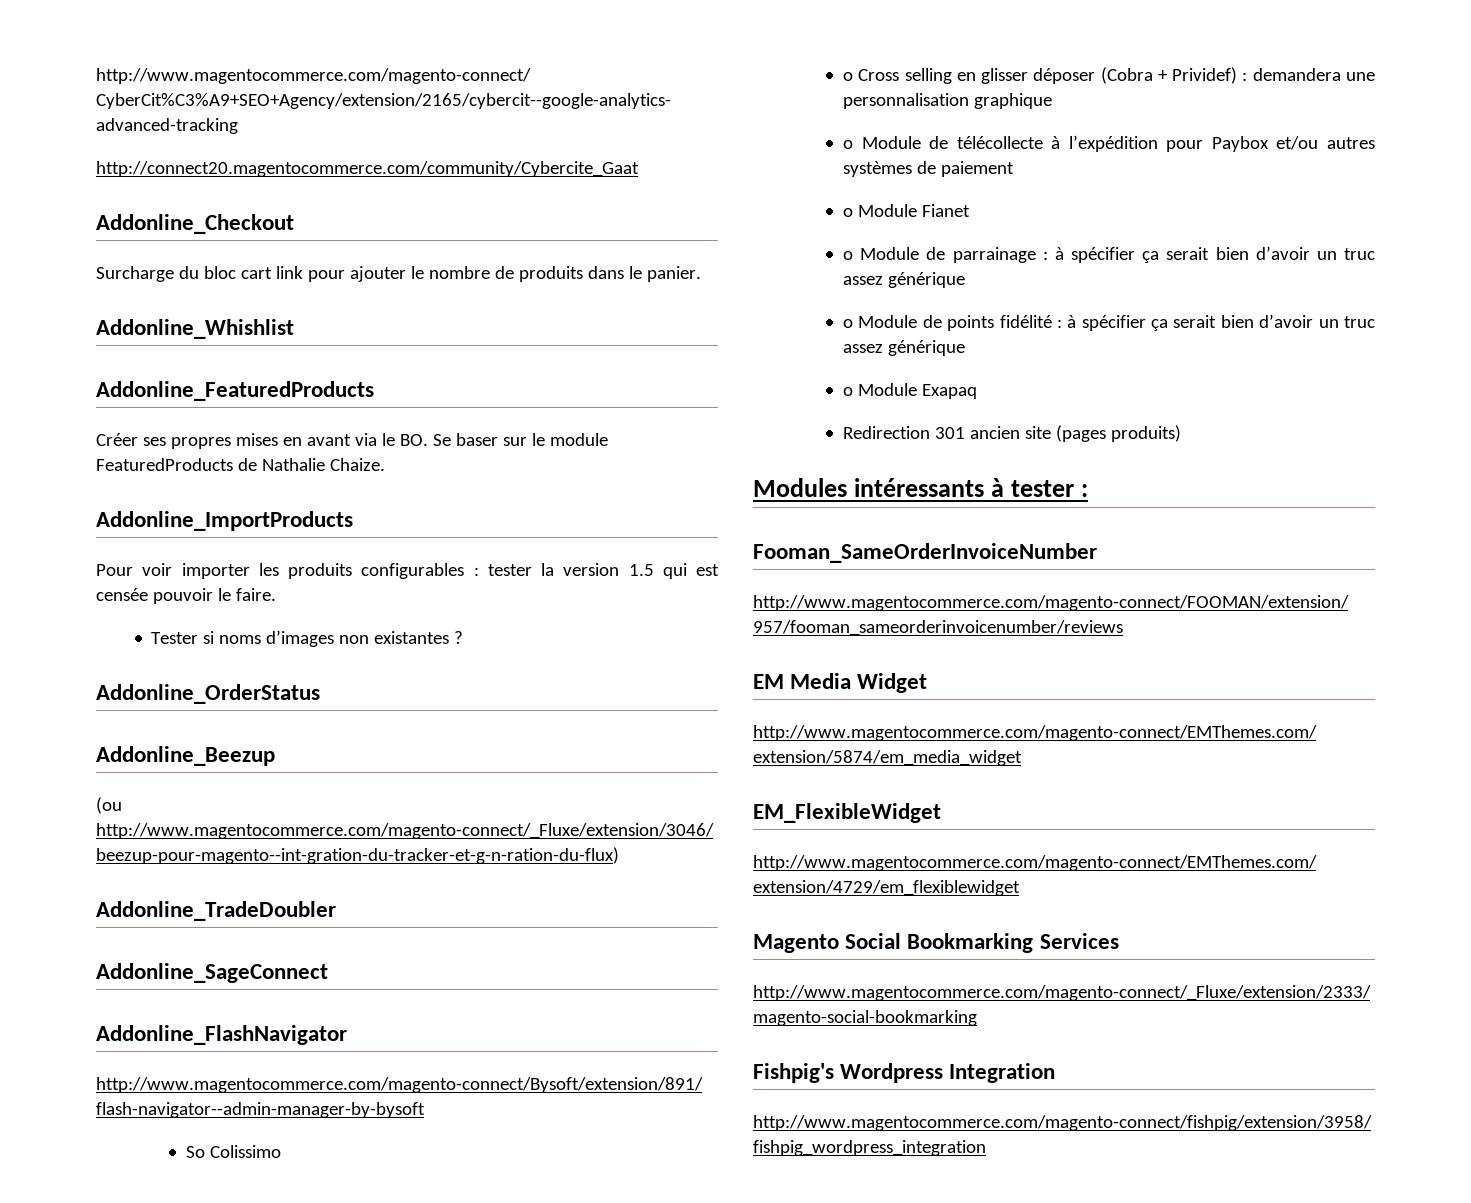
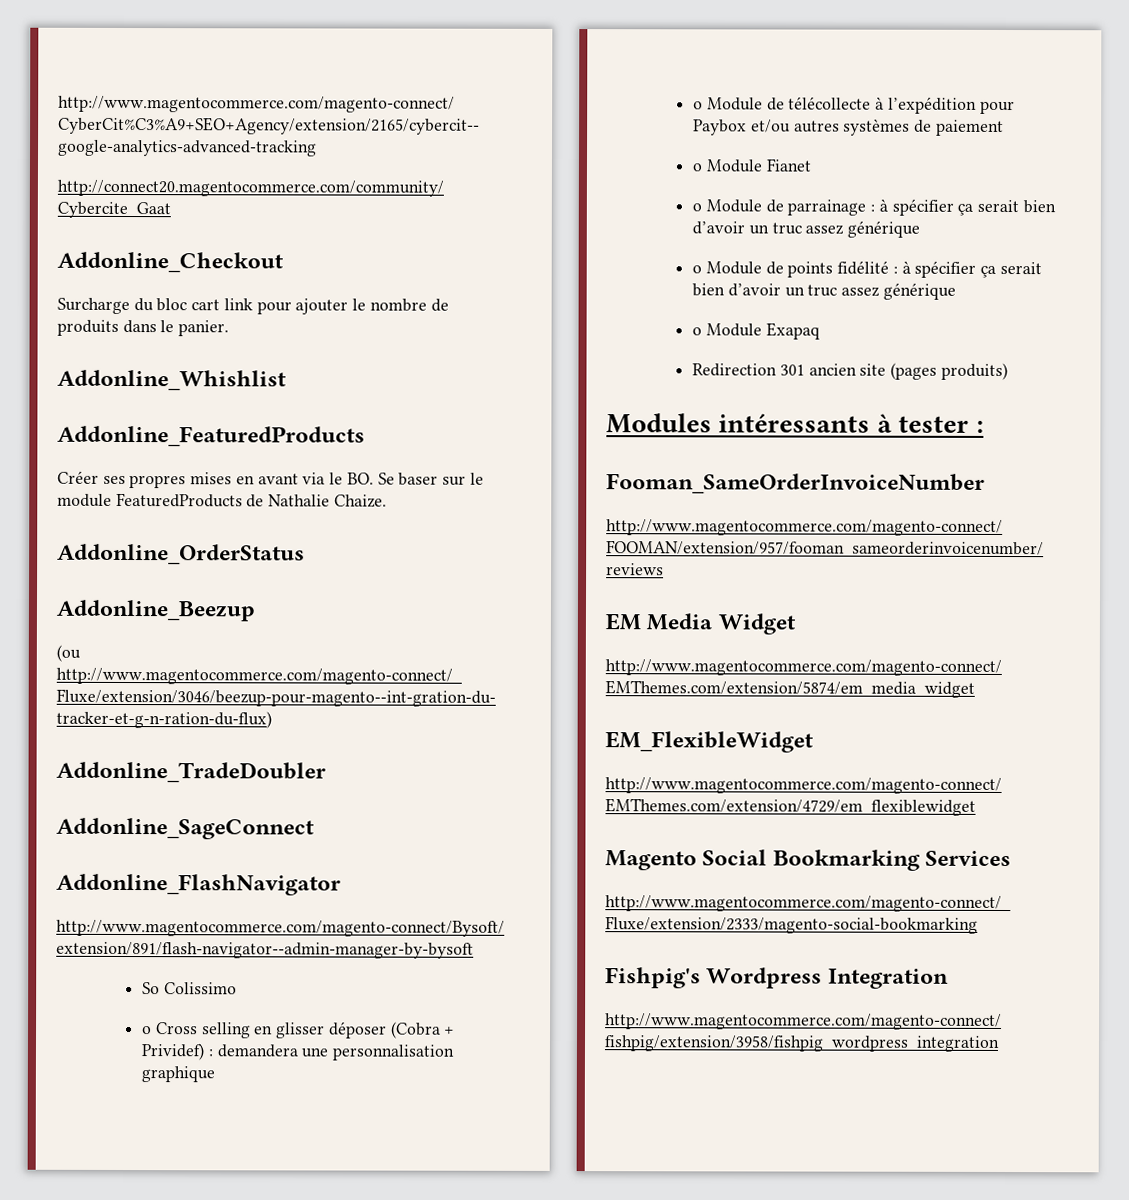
- Addonline_ImportProducts
- Pour voir importer les produits configurables : tester la version 1.5 qui est censée pouvoir le faire.
- Tester si noms d’images non existantes ?

